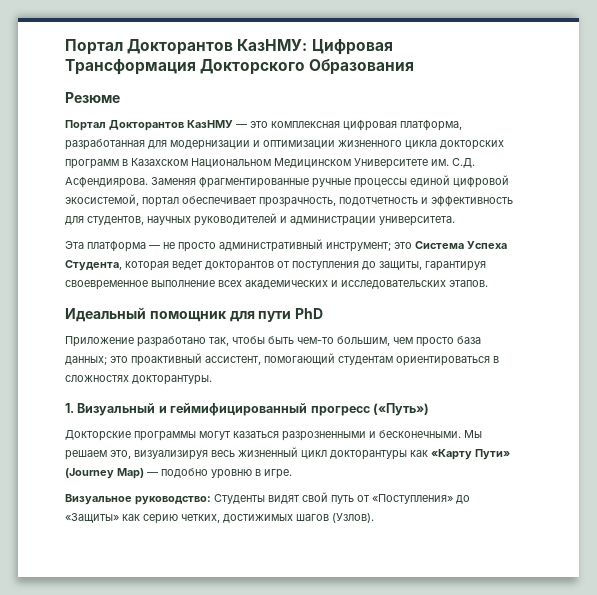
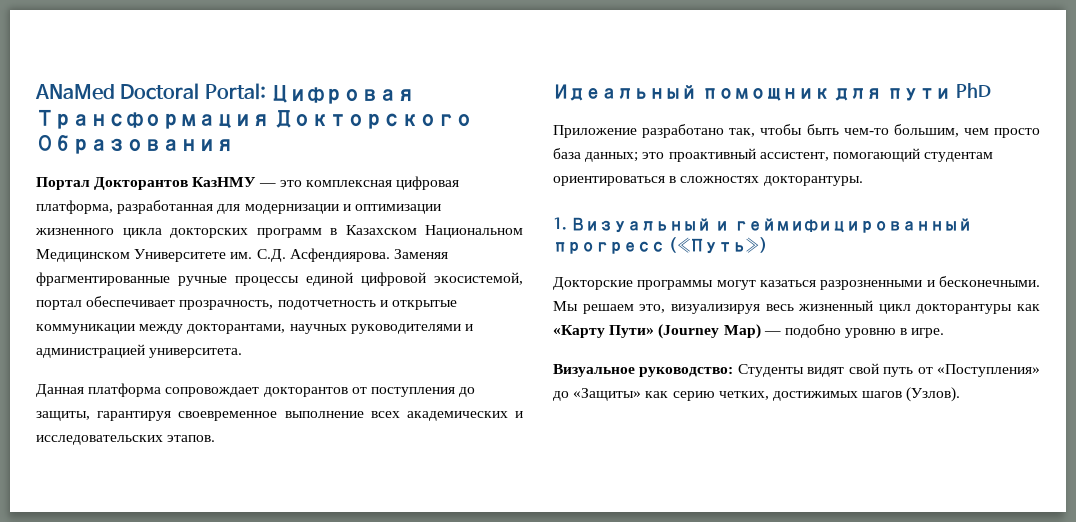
- Портал Докторантов КазНМУ: Цифровая Трансформация Докторского Образования
+ ANaMed Doctoral Portal: Цифровая Трансформация Докторского Образования
- Резюме
- Заменяя фрагментированные ручные процессы единой цифровой экосистемой, портал обеспечивает прозрачность, подотчетность и эффективность для студентов, научных руководителей и администрации университета.
- Эта платформа — не просто административный инструмент; это Система Успеха Студента, которая ведет докторантов от поступления до защиты, гарантируя своевременное выполнение всех академических и исследовательских этапов.
+ Заменяя фрагментированные ручные процессы единой цифровой экосистемой, портал обеспечивает прозрачность, подотчетность и открытые коммуникации между докторантами, научных руководителями и администрацией университета.
+ Данная платформа сопровождает докторантов от поступления до защиты, гарантируя своевременное выполнение всех академических и исследовательских этапов.

